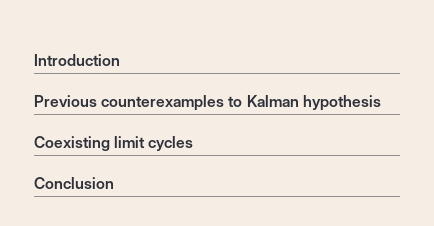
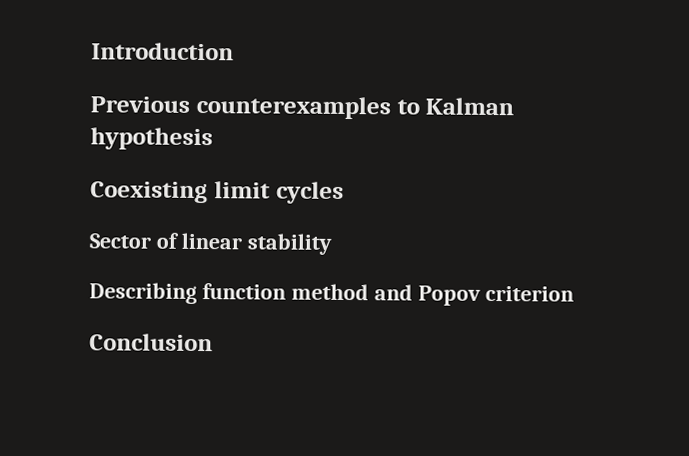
+ Sector of linear stability
+ Describing function method and Popov criterion

